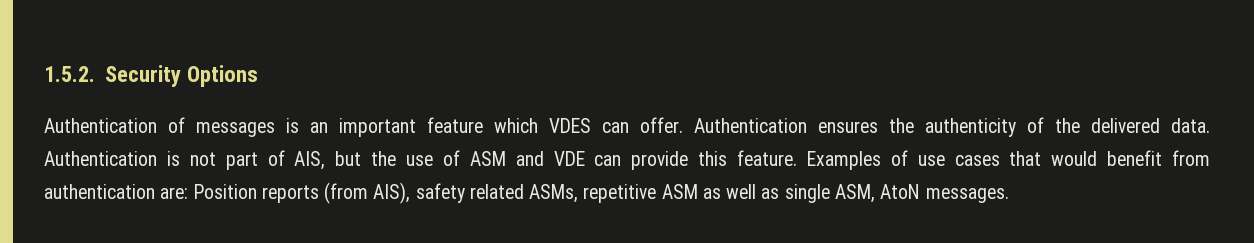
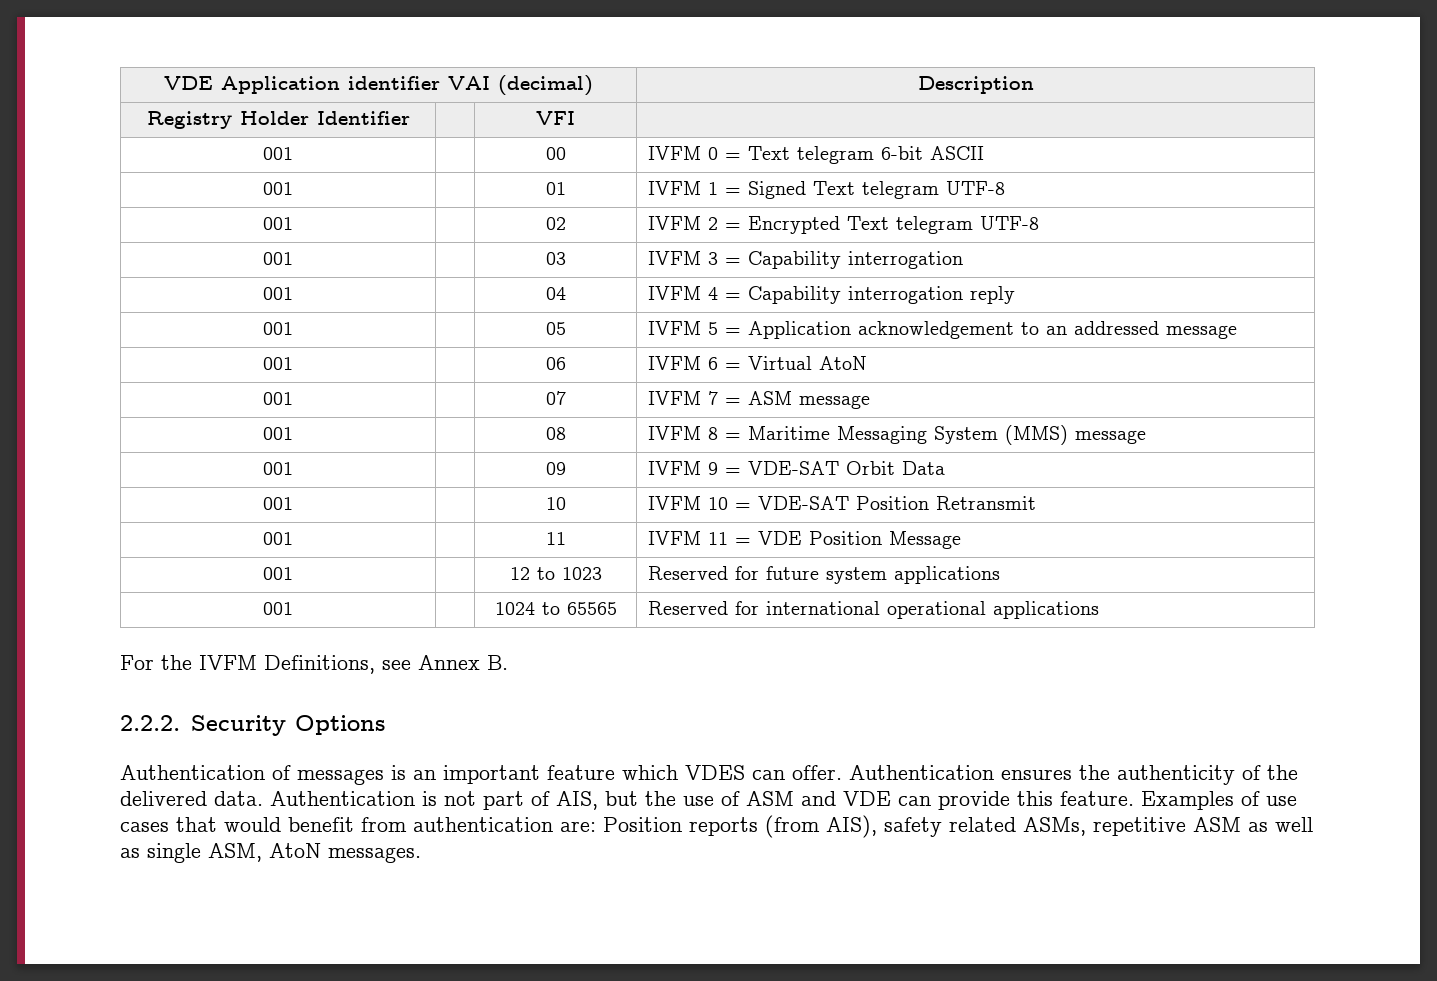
- 1.5.2. Security Options
+ VDE Application identifier VAI (decimal) | Description
+ Registry Holder Identifier | | VFI |
+ 001 | | 00 | IVFM 0 = Text telegram 6-bit ASCII
+ 001 | | 01 | IVFM 1 = Signed Text telegram UTF-8
+ 001 | | 02 | IVFM 2 = Encrypted Text telegram UTF-8
+ 001 | | 03 | IVFM 3 = Capability interrogation
+ 001 | | 04 | IVFM 4 = Capability interrogation reply
+ 001 | | 05 | IVFM 5 = Application acknowledgement to an addressed message
+ 001 | | 06 | IVFM 6 = Virtual AtoN
+ 001 | | 07 | IVFM 7 = ASM message
+ 001 | | 08 | IVFM 8 = Maritime Messaging System (MMS) message
+ 001 | | 09 | IVFM 9 = VDE-SAT Orbit Data
+ 001 | | 10 | IVFM 10 = VDE-SAT Position Retransmit
+ 001 | | 11 | IVFM 11 = VDE Position Message
+ 001 | | 12 to 1023 | Reserved for future system applications
+ 001 | | 1024 to 65565 | Reserved for international operational applications
+ For the IVFM Definitions, see Annex B.
+ 2.2.2. Security Options

